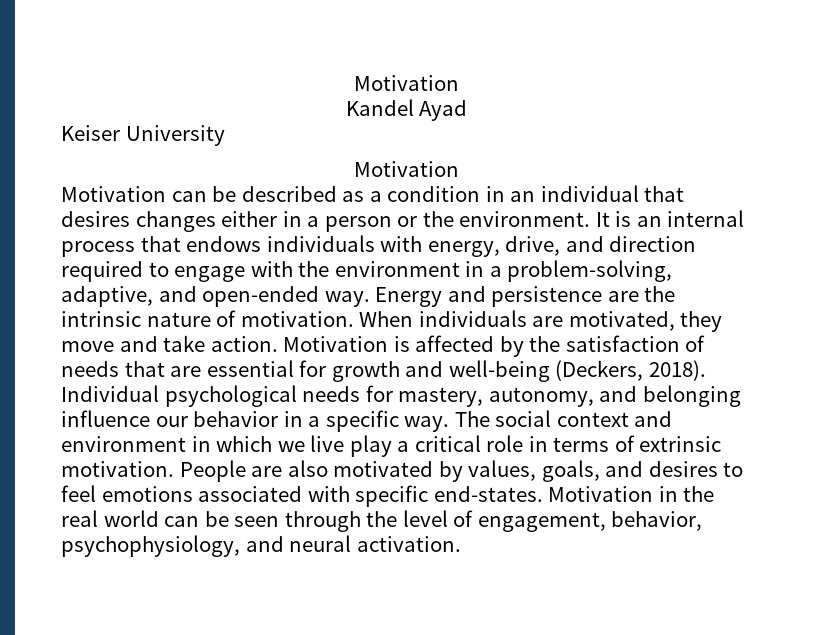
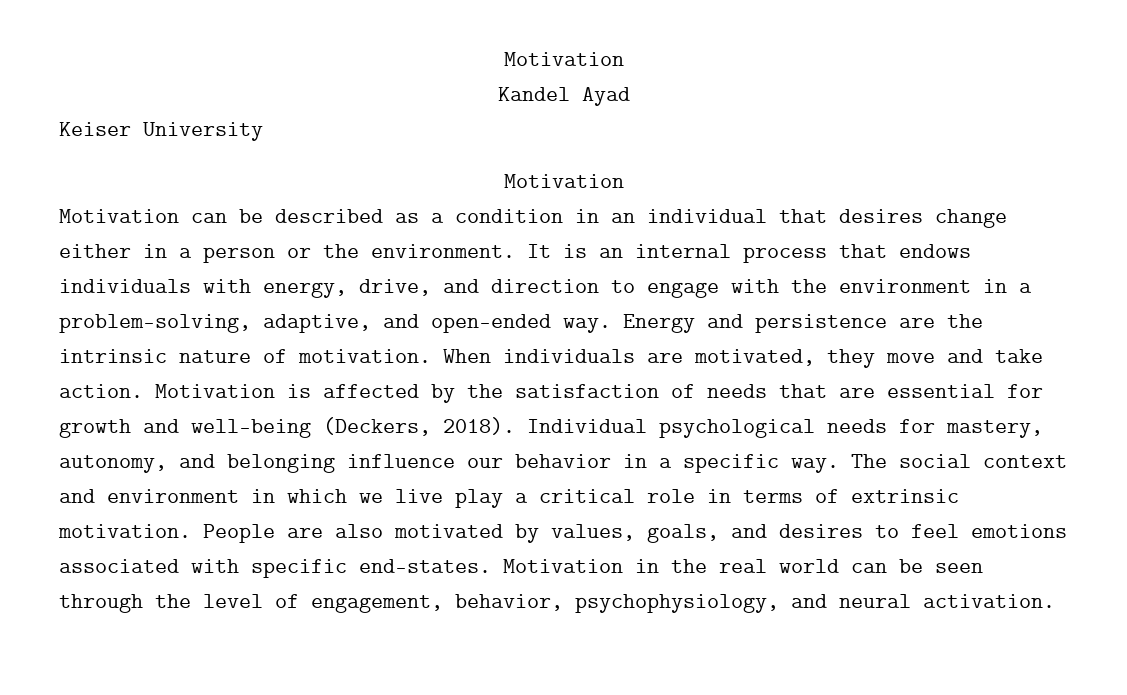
- Motivation can be described as a condition in an individual that desires changes either in a person or the environment.
+ Motivation can be described as a condition in an individual that desires change either in a person or the environment.
- It is an internal process that endows individuals with energy, drive, and direction required to engage with the environment in a problem-solving, adaptive, and open-ended way.
+ It is an internal process that endows individuals with energy, drive, and direction to engage with the environment in a problem-solving, adaptive, and open-ended way.

